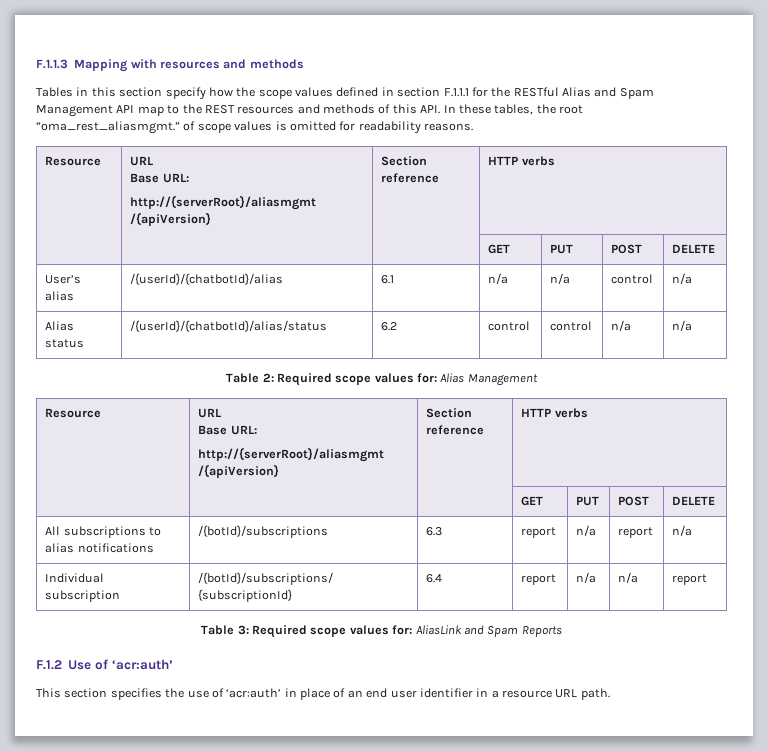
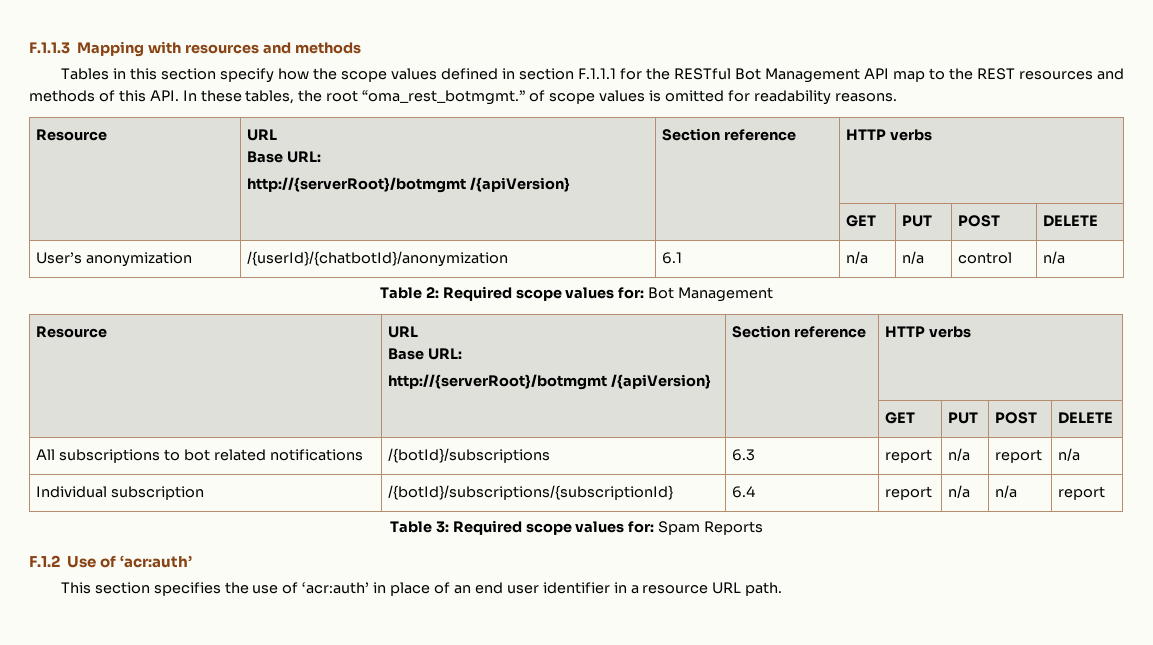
- Tables in this section specify how the scope values defined in section F.1.1.1 for the RESTful Alias and Spam Management API map to the REST resources and methods of this API. In these tables, the root “oma_rest_aliasmgmt.” of scope values is omitted for readability reasons.
+ Tables in this section specify how the scope values defined in section F.1.1.1 for the RESTful Bot Management API map to the REST resources and methods of this API. In these tables, the root “oma_rest_botmgmt.” of scope values is omitted for readability reasons.
  Resource | URL
  Base URL:
- http://{serverRoot}/aliasmgmt /{apiVersion} | Section reference | HTTP verbs
+ http://{serverRoot}/botmgmt /{apiVersion} | Section reference | HTTP verbs
- User’s alias | /{userId}/{chatbotId}/alias | 6.1 | n/a | n/a | control | n/a
+ User’s anonymization | /{userId}/{chatbotId}/anonymization | 6.1 | n/a | n/a | control | n/a
- Alias status | /{userId}/{chatbotId}/alias/status | 6.2 | control | control | n/a | n/a
- Table 2: Required scope values for: Alias Management
+ Table 2: Required scope values for: Bot Management
  Resource | URL
  Base URL:
- http://{serverRoot}/aliasmgmt /{apiVersion} | Section reference | HTTP verbs
+ http://{serverRoot}/botmgmt /{apiVersion} | Section reference | HTTP verbs
- All subscriptions to alias notifications | /{botId}/subscriptions | 6.3 | report | n/a | report | n/a
+ All subscriptions to bot related notifications | /{botId}/subscriptions | 6.3 | report | n/a | report | n/a
- Table 3: Required scope values for: AliasLink and Spam Reports
+ Table 3: Required scope values for: Spam Reports

